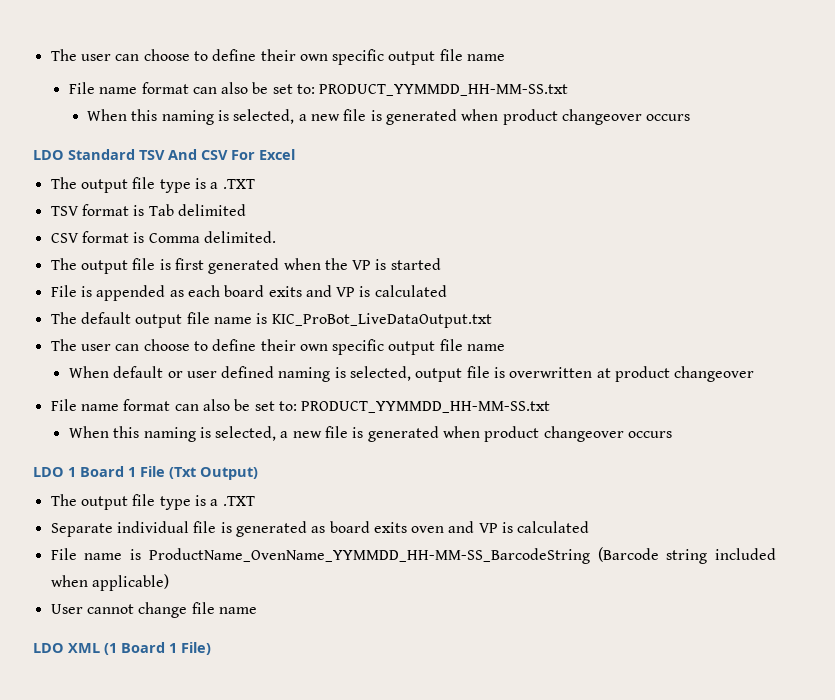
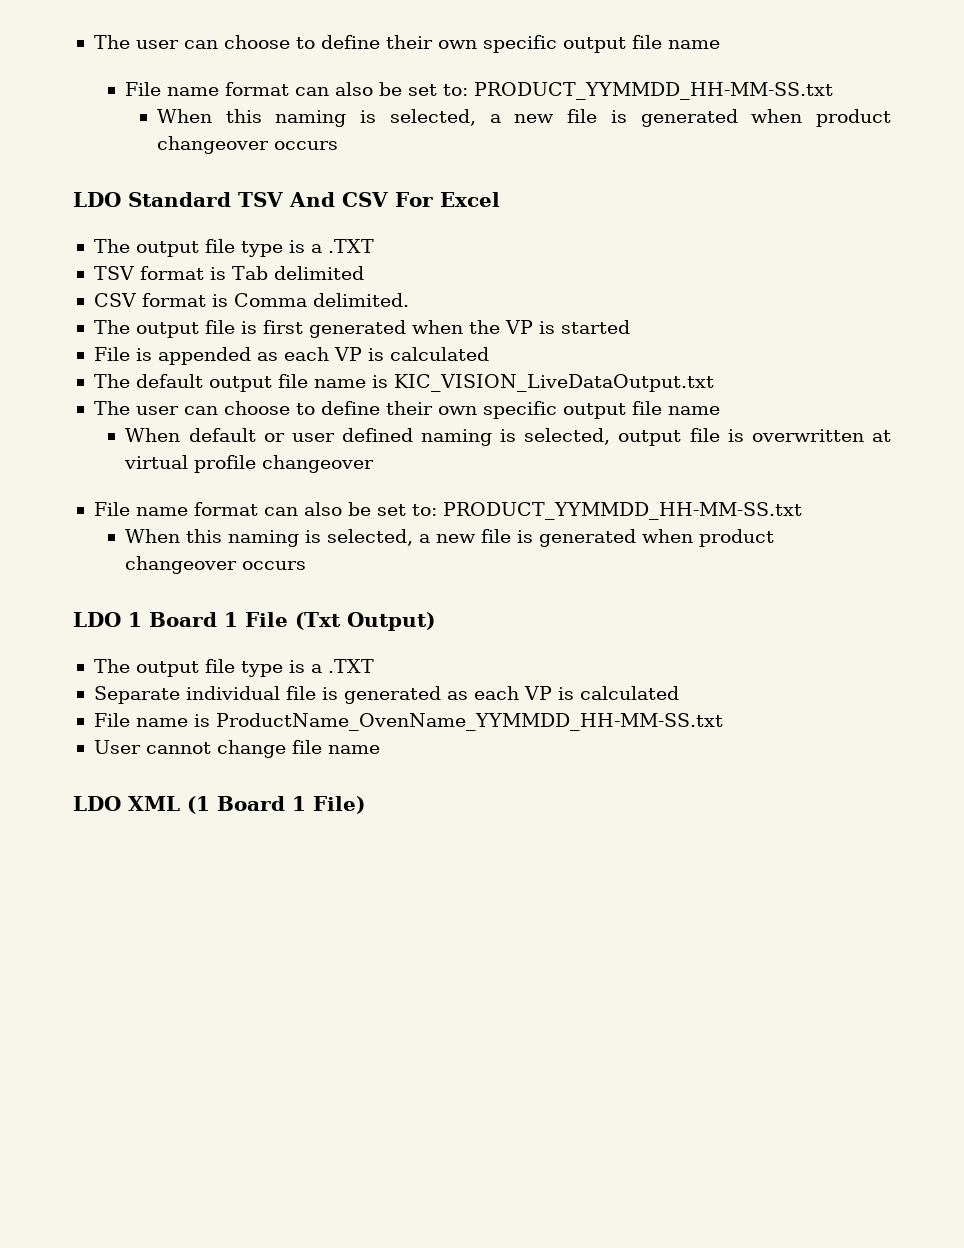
- File is appended as each board exits and VP is calculated
+ File is appended as each VP is calculated
- The default output file name is KIC_ProBot_LiveDataOutput.txt
+ The default output file name is KIC_VISION_LiveDataOutput.txt
- When default or user defined naming is selected, output file is overwritten at product changeover
+ When default or user defined naming is selected, output file is overwritten at virtual profile changeover
- Separate individual file is generated as board exits oven and VP is calculated
+ Separate individual file is generated as each VP is calculated
- File name is ProductName_OvenName_YYMMDD_HH-MM-SS_BarcodeString (Barcode string included when applicable)
+ File name is ProductName_OvenName_YYMMDD_HH-MM-SS.txt

